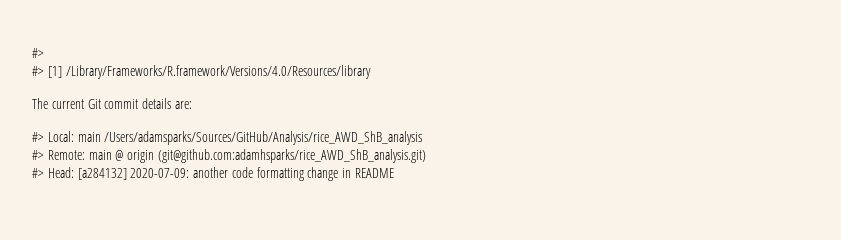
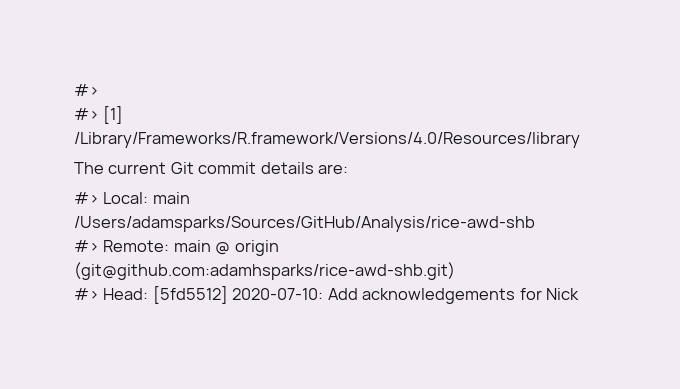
- #> Local: main /Users/adamsparks/Sources/GitHub/Analysis/rice_AWD_ShB_analysis
+ #> Local: main /Users/adamsparks/Sources/GitHub/Analysis/rice-awd-shb
- #> Remote: main @ origin (git@github.com:adamhsparks/rice_AWD_ShB_analysis.git)
+ #> Remote: main @ origin (git@github.com:adamhsparks/rice-awd-shb.git)
- #> Head: [a284132] 2020-07-09: another code formatting change in README
+ #> Head: [5fd5512] 2020-07-10: Add acknowledgements for Nick

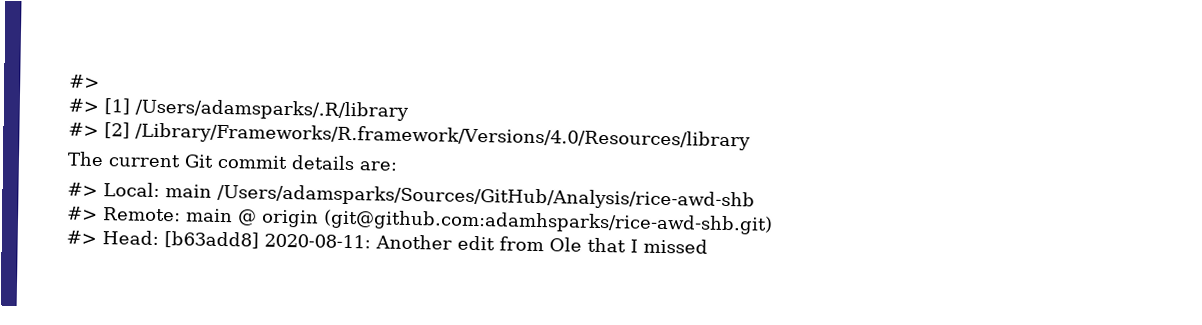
- #> [1] /Library/Frameworks/R.framework/Versions/4.0/Resources/library
+ #> [1] /Users/adamsparks/.R/library
+ #> [2] /Library/Frameworks/R.framework/Versions/4.0/Resources/library
- #> Head: [5fd5512] 2020-07-10: Add acknowledgements for Nick
+ #> Head: [b63add8] 2020-08-11: Another edit from Ole that I missed

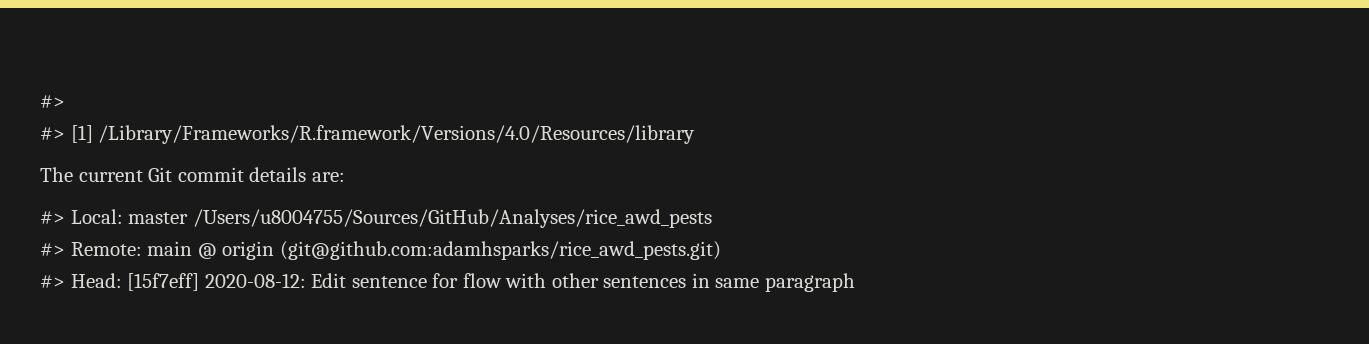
- #> [1] /Users/adamsparks/.R/library
- #> [2] /Library/Frameworks/R.framework/Versions/4.0/Resources/library
+ #> [1] /Library/Frameworks/R.framework/Versions/4.0/Resources/library
- #> Local: main /Users/adamsparks/Sources/GitHub/Analysis/rice-awd-shb
+ #> Local: master /Users/u8004755/Sources/GitHub/Analyses/rice_awd_pests
- #> Remote: main @ origin (git@github.com:adamhsparks/rice-awd-shb.git)
+ #> Remote: main @ origin (git@github.com:adamhsparks/rice_awd_pests.git)
- #> Head: [b63add8] 2020-08-11: Another edit from Ole that I missed
+ #> Head: [15f7eff] 2020-08-12: Edit sentence for flow with other sentences in same paragraph

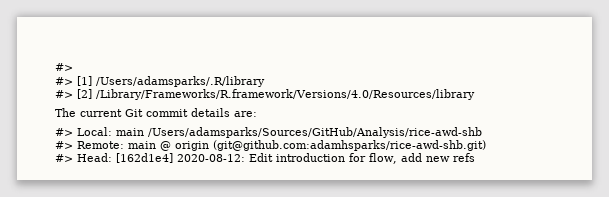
- #> [1] /Library/Frameworks/R.framework/Versions/4.0/Resources/library
+ #> [1] /Users/adamsparks/.R/library
+ #> [2] /Library/Frameworks/R.framework/Versions/4.0/Resources/library
- #> Local: master /Users/u8004755/Sources/GitHub/Analyses/rice_awd_pests
+ #> Local: main /Users/adamsparks/Sources/GitHub/Analysis/rice-awd-shb
- #> Remote: main @ origin (git@github.com:adamhsparks/rice_awd_pests.git)
+ #> Remote: main @ origin (git@github.com:adamhsparks/rice-awd-shb.git)
- #> Head: [15f7eff] 2020-08-12: Edit sentence for flow with other sentences in same paragraph
+ #> Head: [162d1e4] 2020-08-12: Edit introduction for flow, add new refs

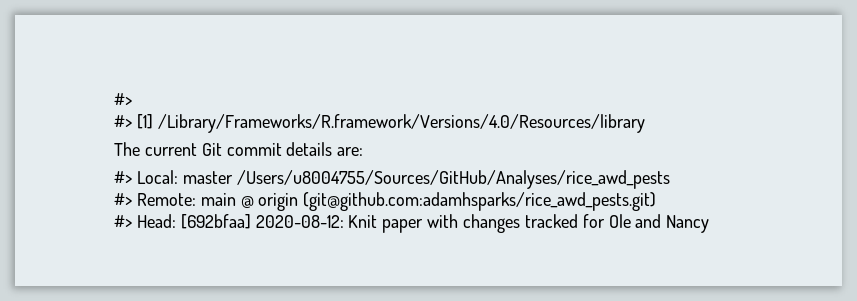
- #> [1] /Users/adamsparks/.R/library
- #> [2] /Library/Frameworks/R.framework/Versions/4.0/Resources/library
+ #> [1] /Library/Frameworks/R.framework/Versions/4.0/Resources/library
- #> Local: main /Users/adamsparks/Sources/GitHub/Analysis/rice-awd-shb
+ #> Local: master /Users/u8004755/Sources/GitHub/Analyses/rice_awd_pests
- #> Remote: main @ origin (git@github.com:adamhsparks/rice-awd-shb.git)
+ #> Remote: main @ origin (git@github.com:adamhsparks/rice_awd_pests.git)
- #> Head: [162d1e4] 2020-08-12: Edit introduction for flow, add new refs
+ #> Head: [692bfaa] 2020-08-12: Knit paper with changes tracked for Ole and Nancy

